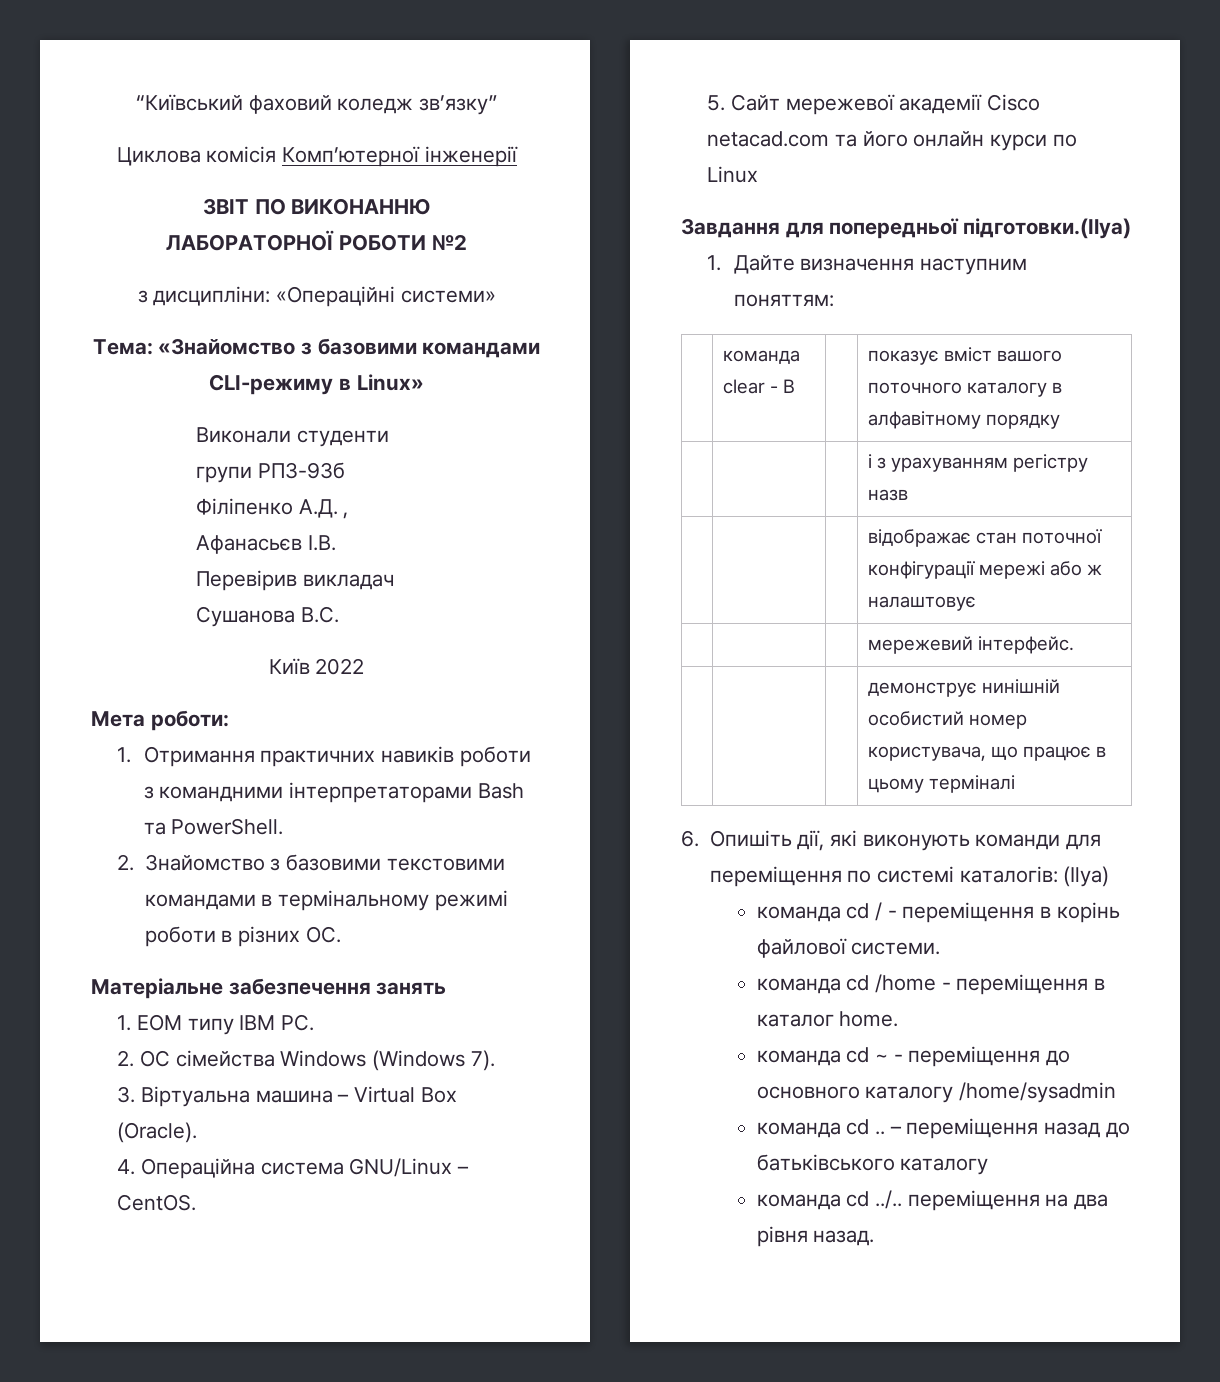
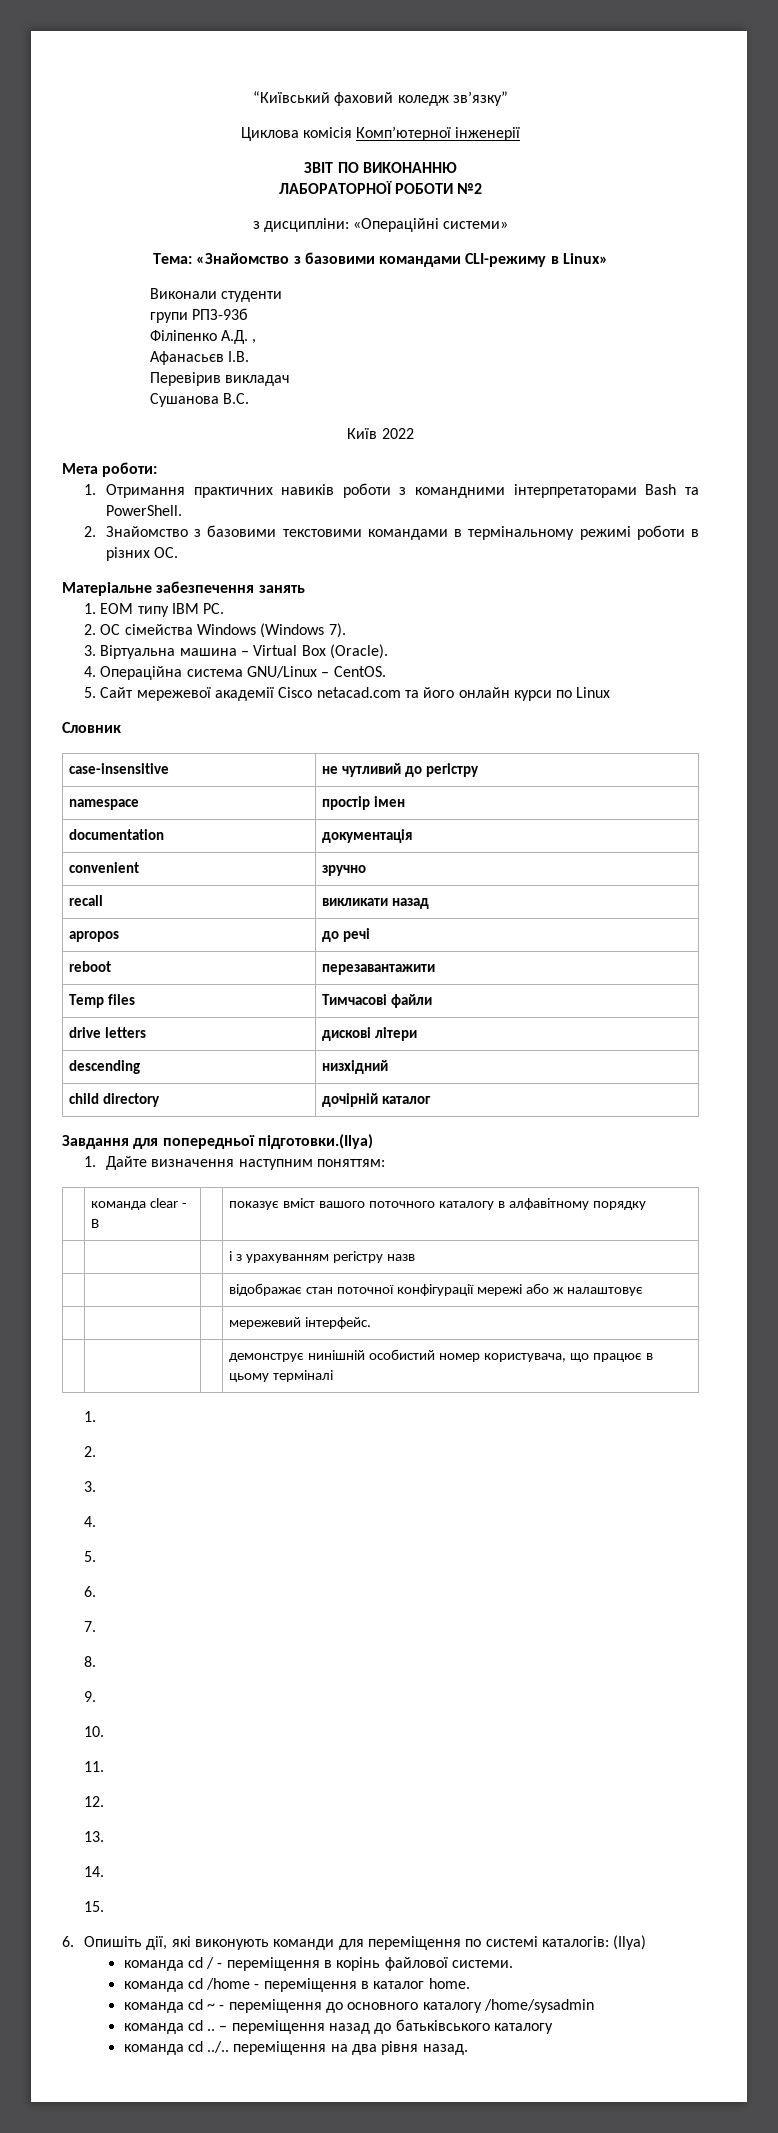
+ Словник
+ case-insensitive | не чутливий до регістру
+ namespace | простір імен
+ documentation | документація
+ convenient | зручно
+ recall | викликати назад
+ apropos | до речі
+ reboot | перезавантажити
+ Temp files | Тимчасові файли
+ drive letters | дискові літери
+ descending | низхідний
+ child directory | дочірній каталог
  | | | демонструє нинішній особистий номер користувача, що працює в цьому терміналі
+ 1.
+ 2.
+ 3.
+ 4.
+ 5.
+ 6.
+ 7.
+ 8.
+ 9.
+ 10.
+ 11.
+ 12.
+ 13.
+ 14.
+ 15.

